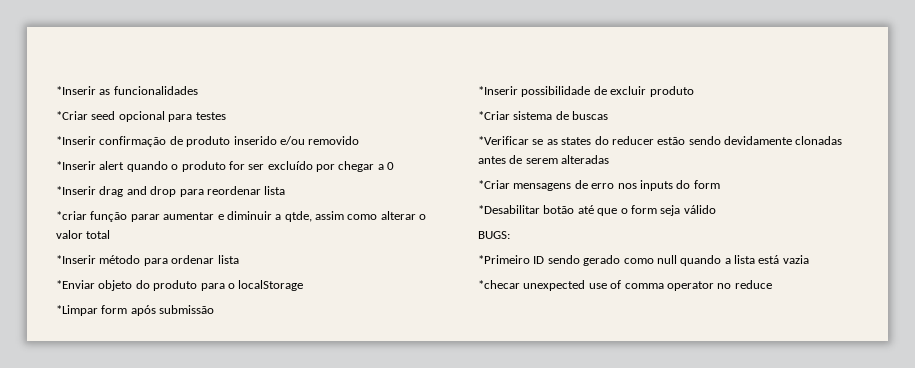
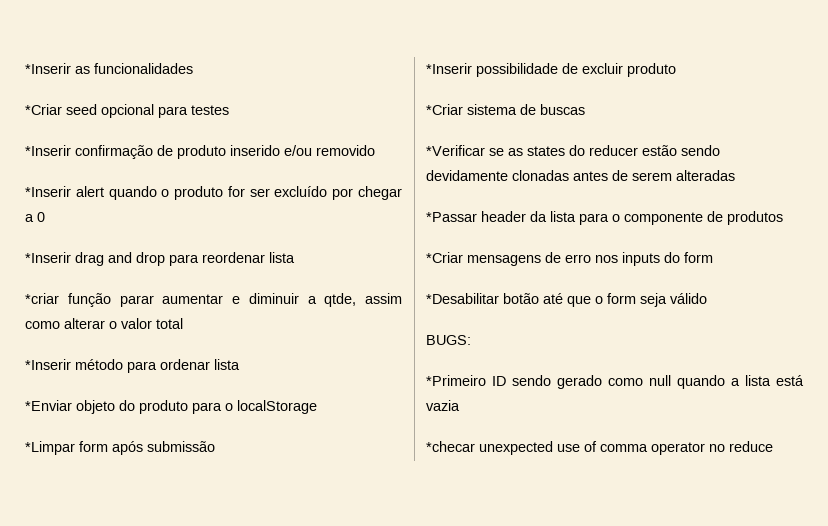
+ *Passar header da lista para o componente de produtos

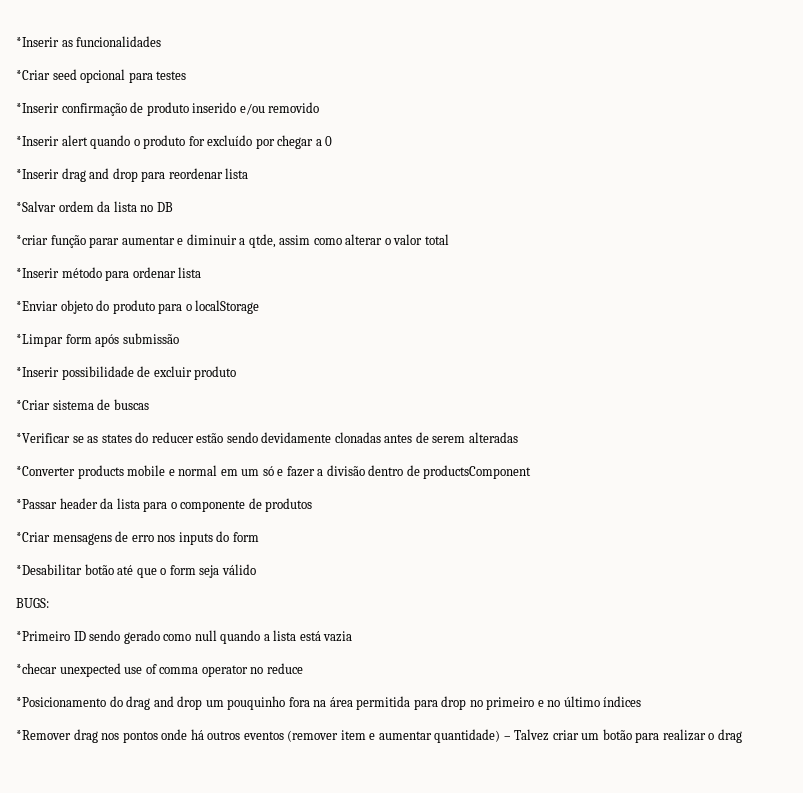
- *Inserir alert quando o produto for ser excluído por chegar a 0
+ *Inserir alert quando o produto for excluído por chegar a 0
+ *Salvar ordem da lista no DB
+ *Converter products mobile e normal em um só e fazer a divisão dentro de productsComponent
+ *Posicionamento do drag and drop um pouquinho fora na área permitida para drop no primeiro e no último índices
+ *Remover drag nos pontos onde há outros eventos (remover item e aumentar quantidade) – Talvez criar um botão para realizar o drag

